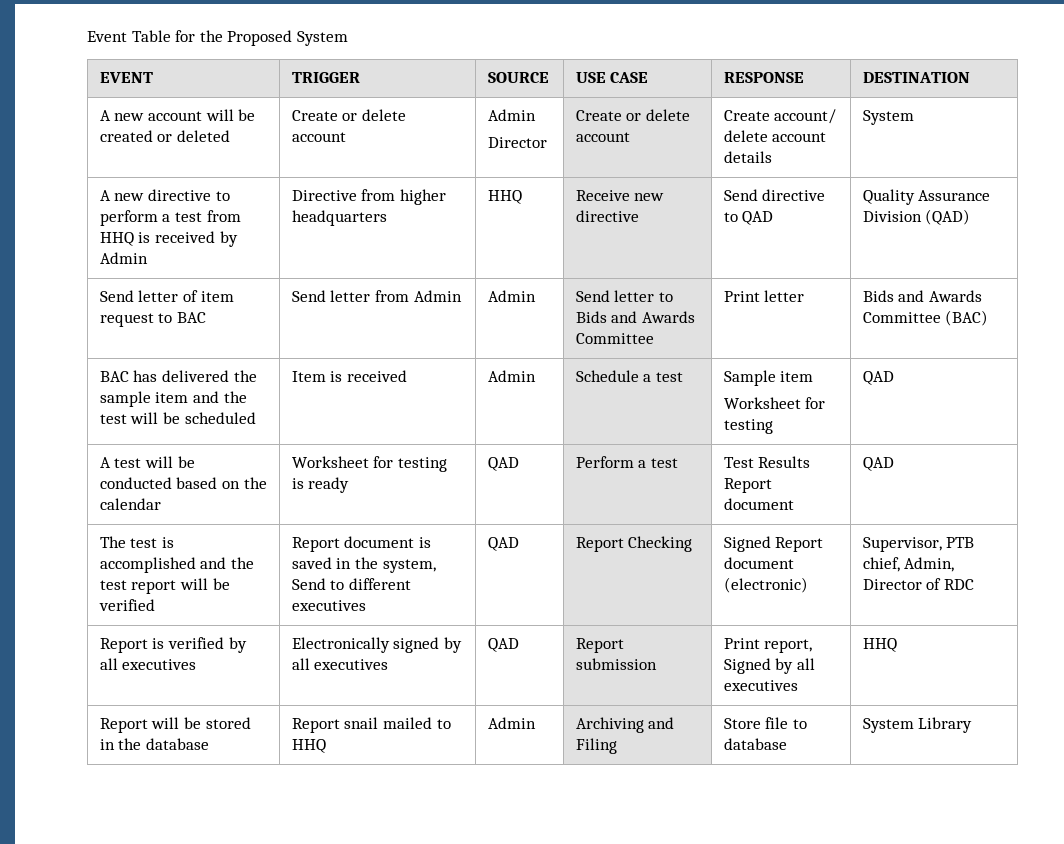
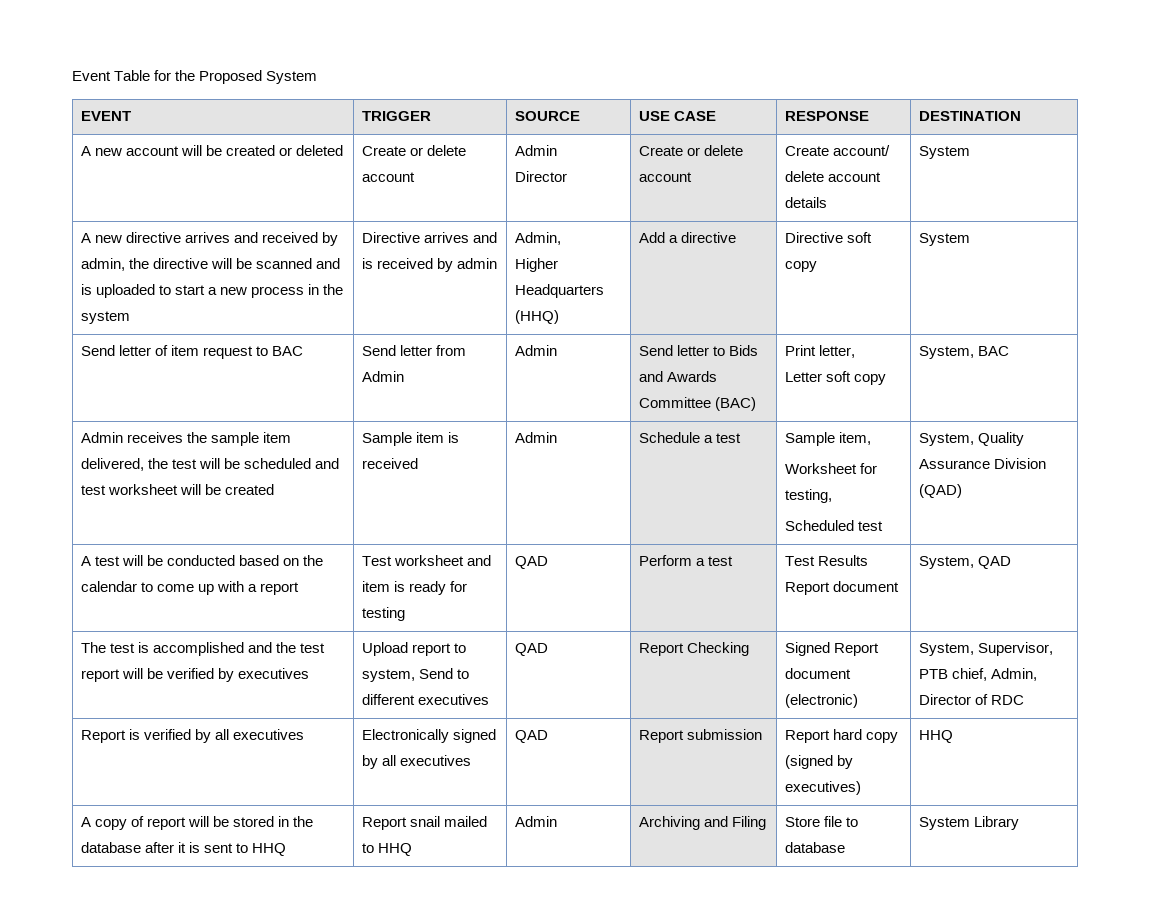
- A new directive to perform a test from HHQ is received by Admin | Directive from higher headquarters | HHQ | Receive new directive | Send directive to QAD | Quality Assurance Division (QAD)
+ A new directive arrives and received by admin, the directive will be scanned and is uploaded to start a new process in the system | Directive arrives and is received by admin | Admin,
+ Higher Headquarters (HHQ) | Add a directive | Directive soft copy | System
- Send letter of item request to BAC | Send letter from Admin | Admin | Send letter to Bids and Awards Committee | Print letter | Bids and Awards Committee (BAC)
- BAC has delivered the sample item and the test will be scheduled | Item is received | Admin | Schedule a test | Sample item
- Worksheet for testing | QAD
+ Send letter of item request to BAC | Send letter from Admin | Admin | Send letter to Bids and Awards Committee (BAC) | Print letter,
+ Letter soft copy | System, BAC
+ Admin receives the sample item delivered, the test will be scheduled and test worksheet will be created | Sample item is received | Admin | Schedule a test | Sample item,
+ Worksheet for testing,
+ Scheduled test | System, Quality Assurance Division (QAD)
- A test will be conducted based on the calendar | Worksheet for testing is ready | QAD | Perform a test | Test Results Report document | QAD
+ A test will be conducted based on the calendar to come up with a report | Test worksheet and item is ready for testing | QAD | Perform a test | Test Results Report document | System, QAD
- The test is accomplished and the test report will be verified | Report document is saved in the system, Send to different executives | QAD | Report Checking | Signed Report document (electronic) | Supervisor, PTB chief, Admin, Director of RDC
+ The test is accomplished and the test report will be verified by executives | Upload report to system, Send to different executives | QAD | Report Checking | Signed Report document (electronic) | System, Supervisor, PTB chief, Admin, Director of RDC
- Report is verified by all executives | Electronically signed by all executives | QAD | Report submission | Print report, Signed by all executives | HHQ
- Report will be stored in the database | Report snail mailed to HHQ | Admin | Archiving and Filing | Store file to database | System Library
+ Report is verified by all executives | Electronically signed by all executives | QAD | Report submission | Report hard copy (signed by executives) | HHQ
+ A copy of report will be stored in the database after it is sent to HHQ | Report snail mailed to HHQ | Admin | Archiving and Filing | Store file to database | System Library

